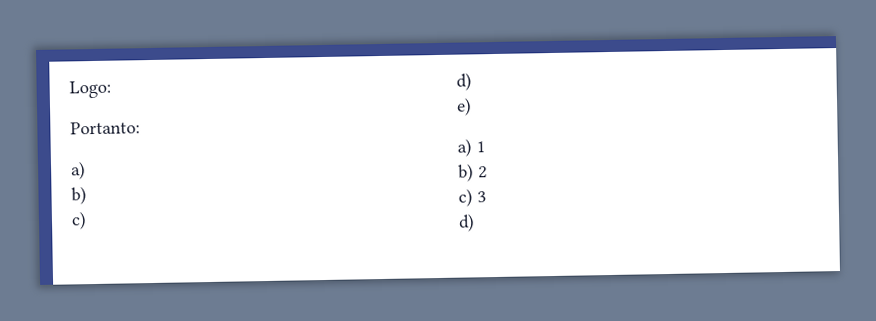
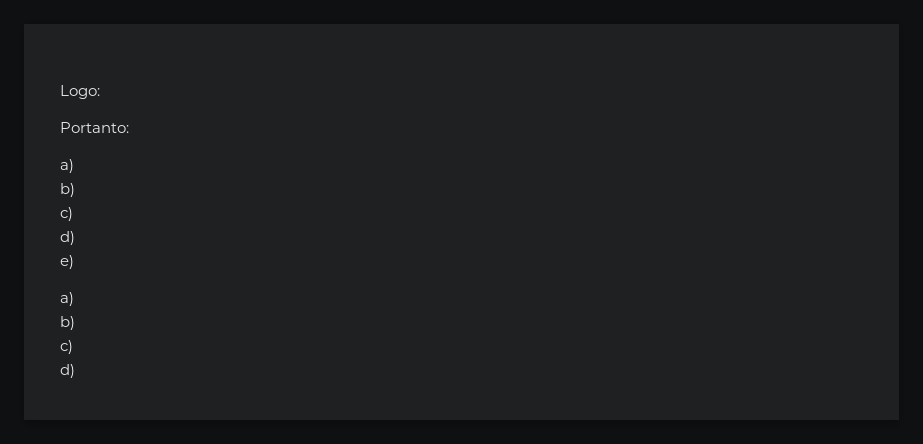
  e)
- a) 1
- b) 2
- c) 3
+ a)
+ b)
+ c)

